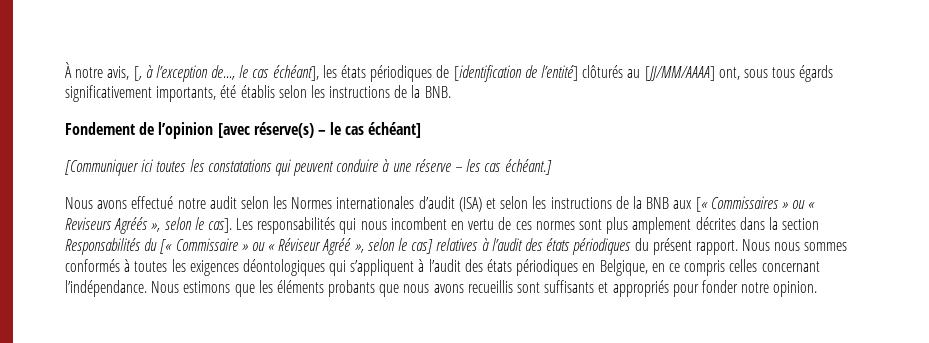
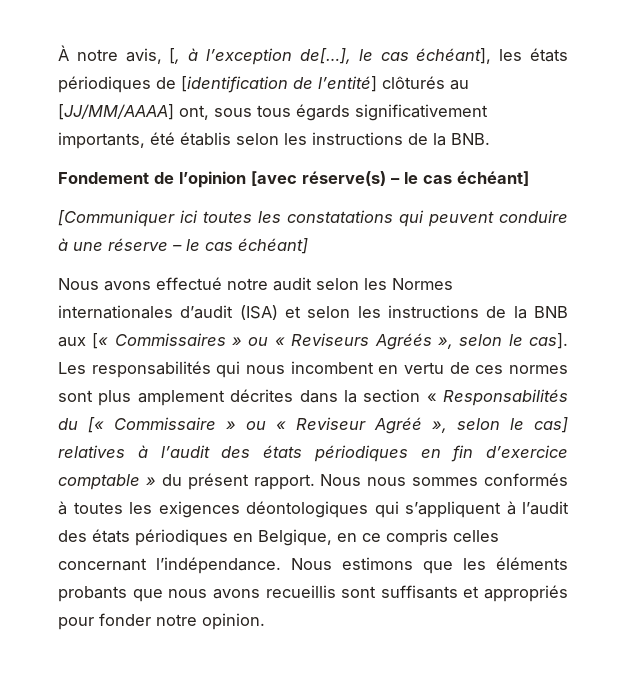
- À notre avis, [, à l’exception de…, le cas échéant], les états périodiques de [identification de l’entité] clôturés au [JJ/MM/AAAA] ont, sous tous égards significativement importants, été établis selon les instructions de la BNB.
+ À notre avis, [, à l’exception de[…], le cas échéant], les états périodiques de [identification de l’entité] clôturés au [JJ/MM/AAAA] ont, sous tous égards significativement importants, été établis selon les instructions de la BNB.
- [Communiquer ici toutes les constatations qui peuvent conduire à une réserve – les cas échéant.]
+ [Communiquer ici toutes les constatations qui peuvent conduire à une réserve – le cas échéant]
- Les responsabilités qui nous incombent en vertu de ces normes sont plus amplement décrites dans la section Responsabilités du [« Commissaire » ou « Réviseur Agréé », selon le cas] relatives à l’audit des états périodiques du présent rapport.
+ Les responsabilités qui nous incombent en vertu de ces normes sont plus amplement décrites dans la section « Responsabilités du [« Commissaire » ou « Reviseur Agréé », selon le cas] relatives à l’audit des états périodiques en fin d’exercice comptable » du présent rapport.

